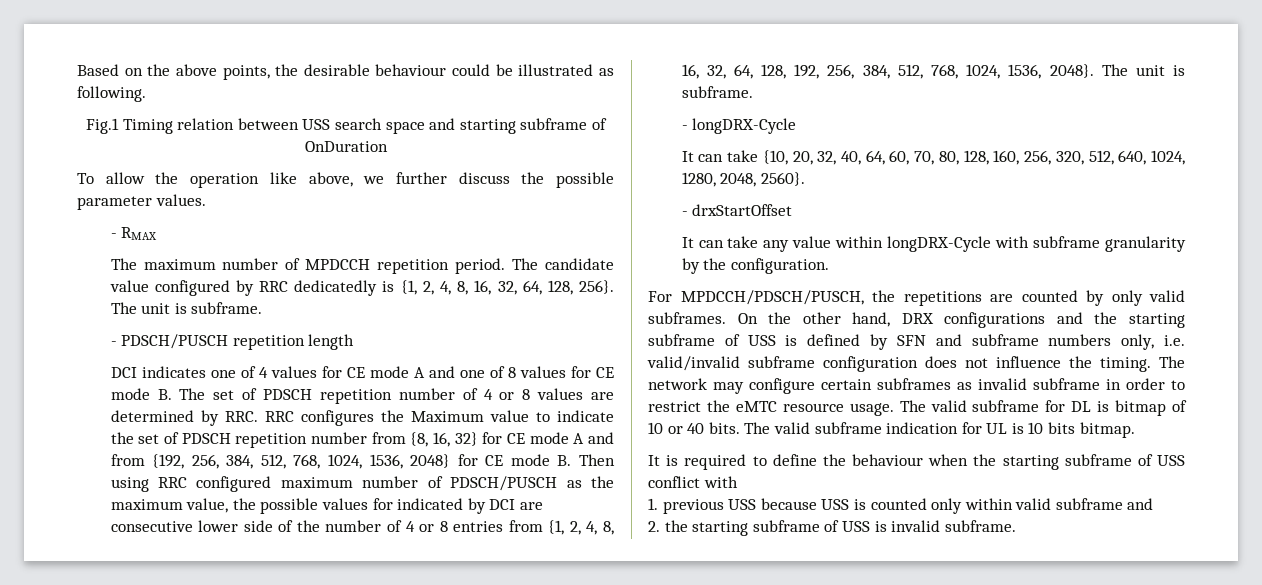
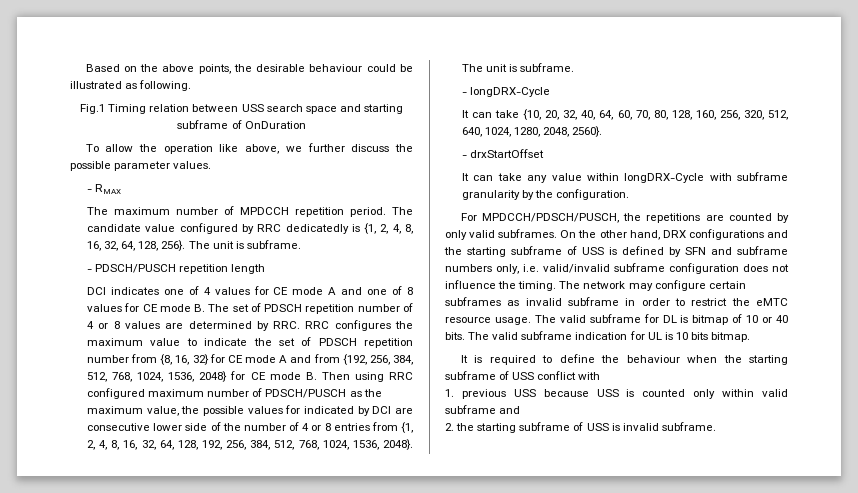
- DCI indicates one of 4 values for CE mode A and one of 8 values for CE mode B. The set of PDSCH repetition number of 4 or 8 values are determined by RRC. RRC configures the Maximum value to indicate the set of PDSCH repetition number from {8, 16, 32} for CE mode A and from {192, 256, 384, 512, 768, 1024, 1536, 2048} for CE mode B. Then using RRC configured maximum number of PDSCH/PUSCH as the maximum value, the possible values for indicated by DCI are consecutive lower side of the number of 4 or 8 entries from {1, 2, 4, 8, 16, 32, 64, 128, 192, 256, 384, 512, 768, 1024, 1536, 2048}.
+ DCI indicates one of 4 values for CE mode A and one of 8 values for CE mode B. The set of PDSCH repetition number of 4 or 8 values are determined by RRC. RRC configures the maximum value to indicate the set of PDSCH repetition number from {8, 16, 32} for CE mode A and from {192, 256, 384, 512, 768, 1024, 1536, 2048} for CE mode B. Then using RRC configured maximum number of PDSCH/PUSCH as the maximum value, the possible values for indicated by DCI are consecutive lower side of the number of 4 or 8 entries from {1, 2, 4, 8, 16, 32, 64, 128, 192, 256, 384, 512, 768, 1024, 1536, 2048}.

